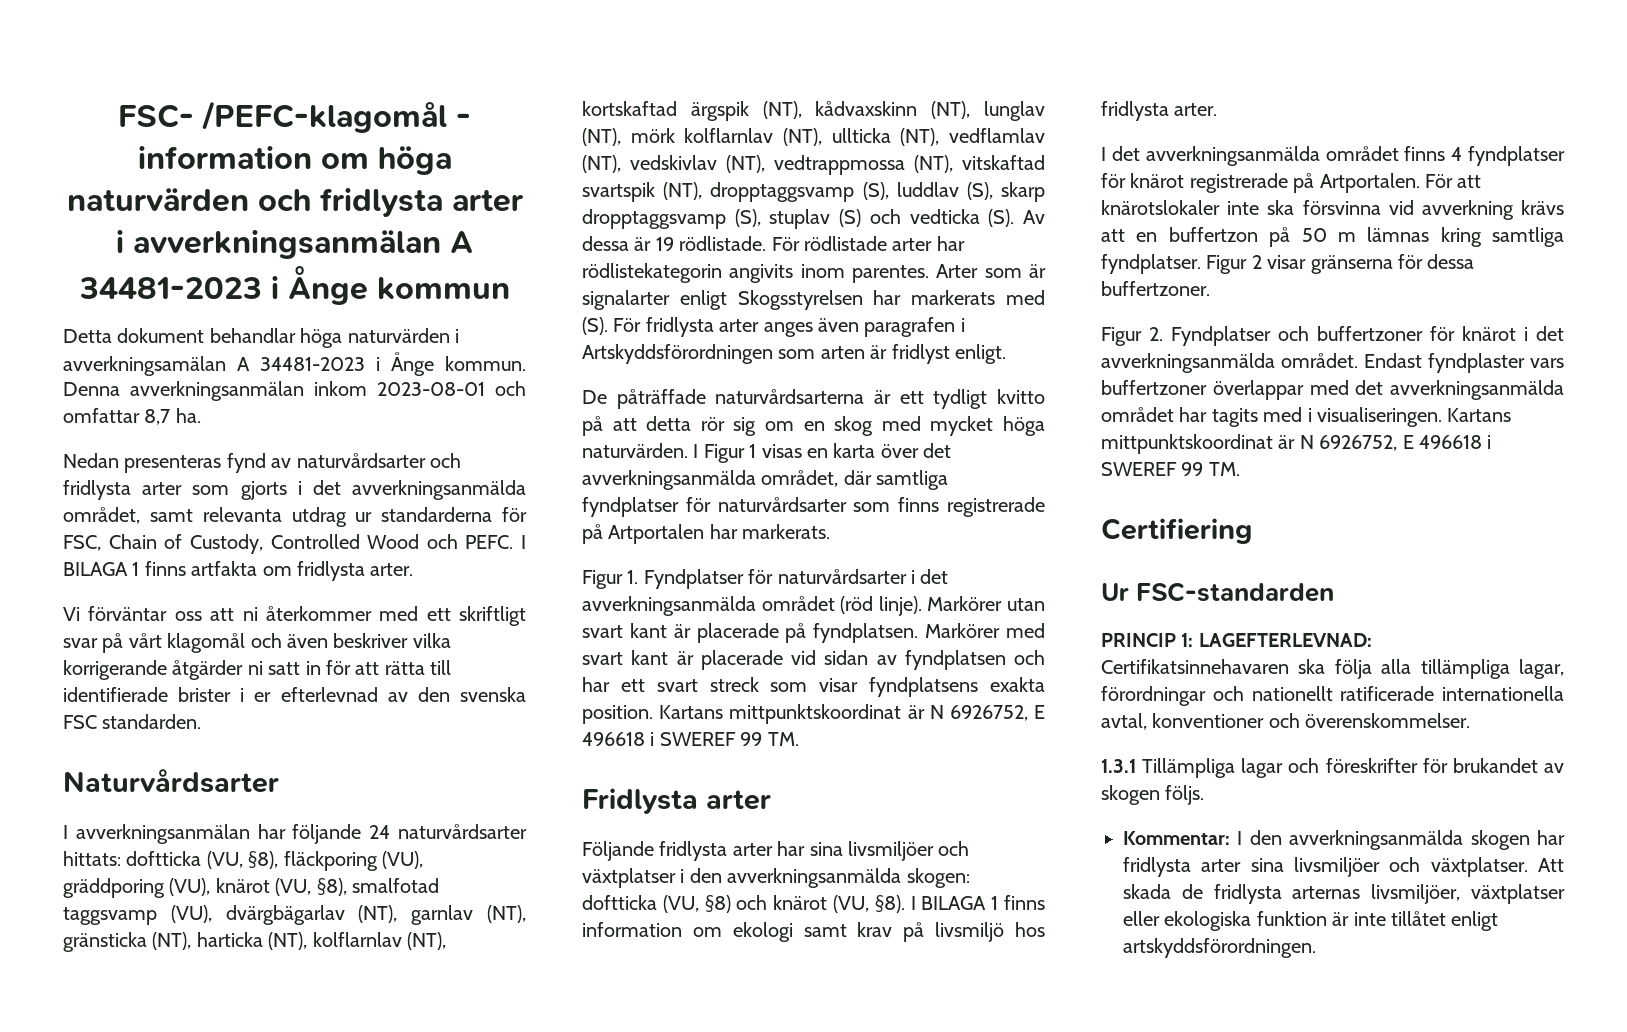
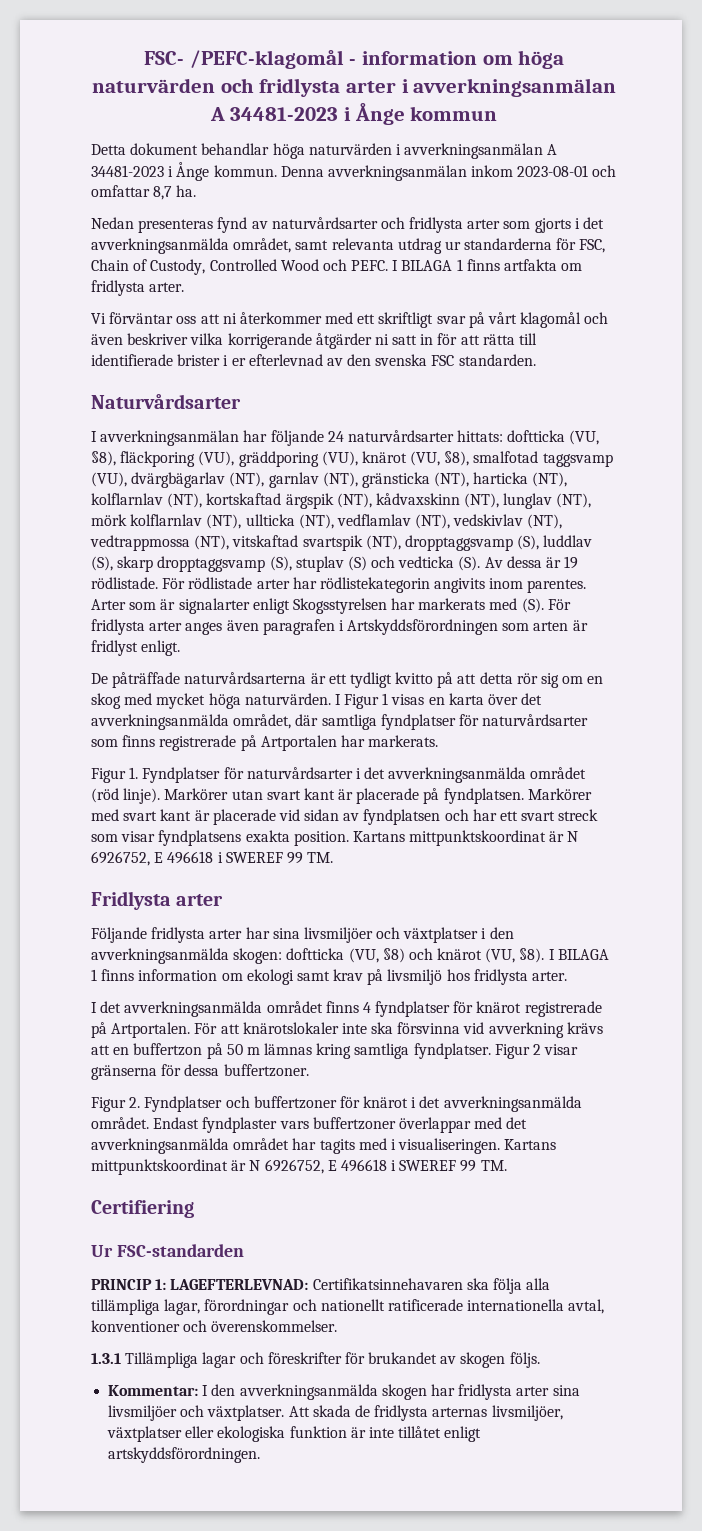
- Detta dokument behandlar höga naturvärden i avverkningsamälan A 34481-2023 i Ånge kommun.
+ Detta dokument behandlar höga naturvärden i avverkningsanmälan A 34481-2023 i Ånge kommun.

